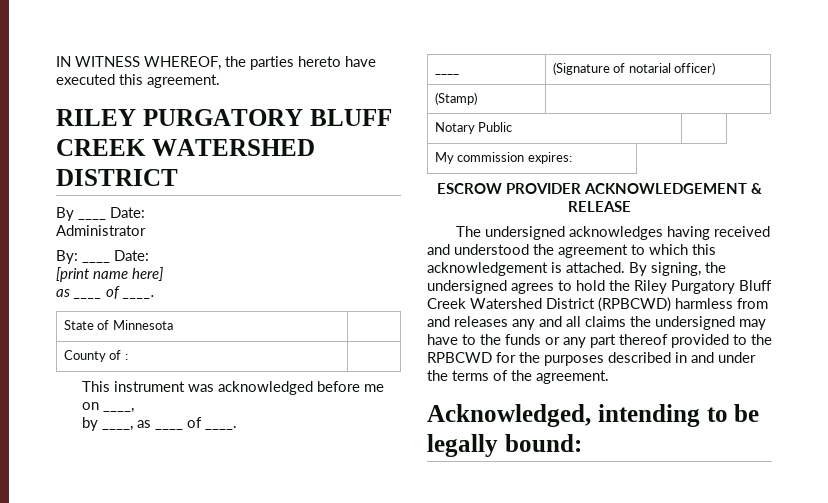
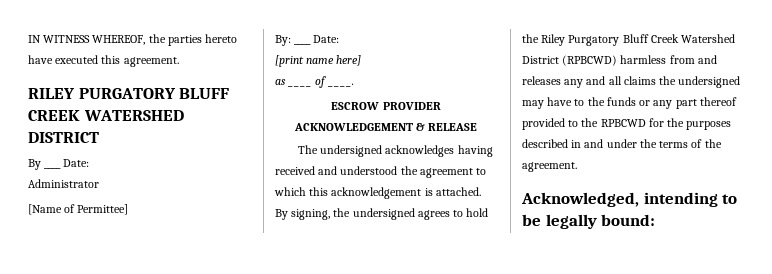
+ [Name of Permittee]
- State of Minnesota |
- County of : |
- This instrument was acknowledged before me on ____,
- by ____, as ____ of ____.
- ____ | (Signature of notarial officer)
- (Stamp) |
- Notary Public |
- My commission expires:

